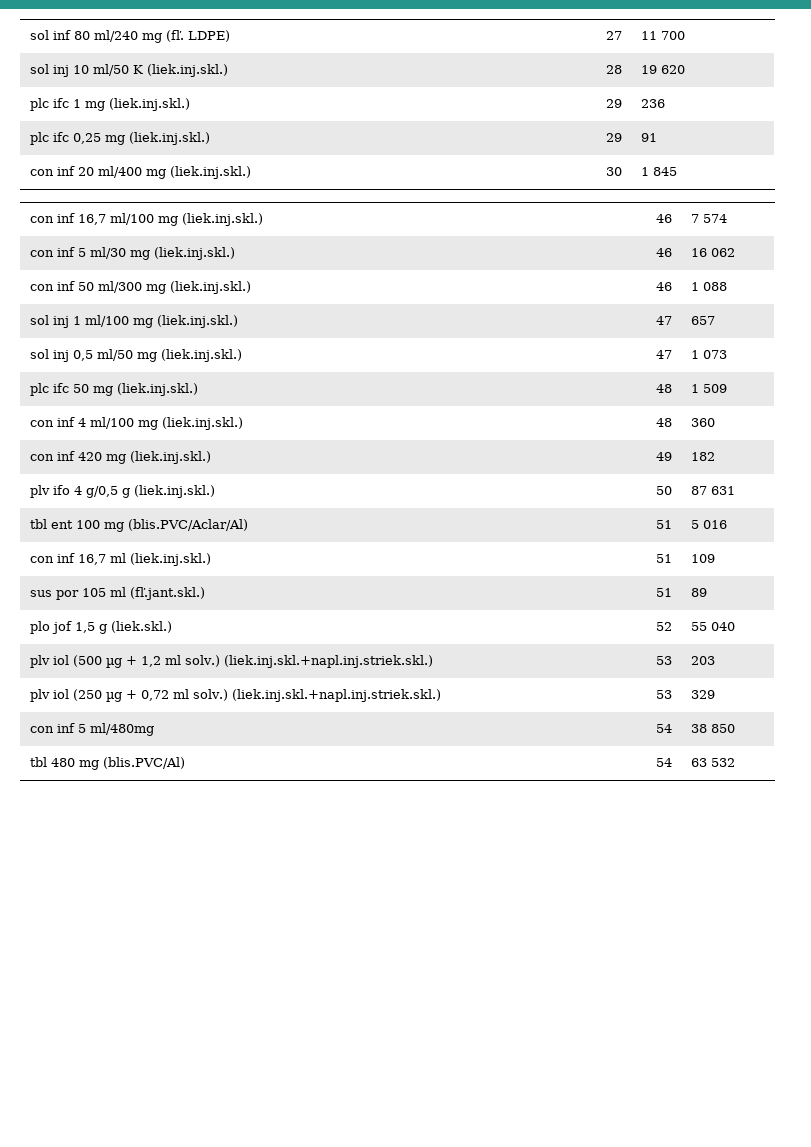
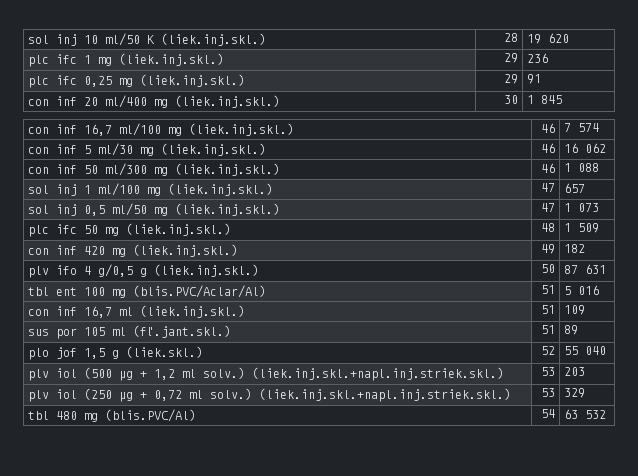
- sol inf 80 ml/240 mg (fľ. LDPE) | 27 | 11 700
- con inf 4 ml/100 mg (liek.inj.skl.) | 48 | 360
- con inf 5 ml/480mg | 54 | 38 850

